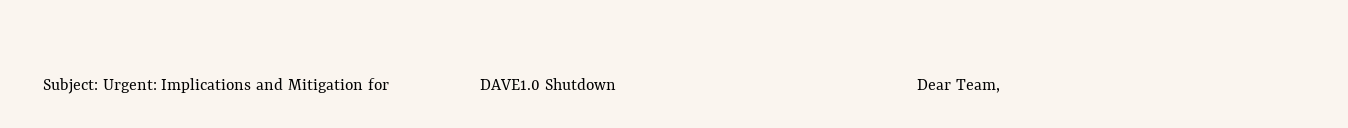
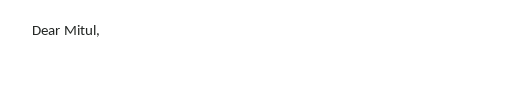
- Subject: Urgent: Implications and Mitigation for DAVE1.0 Shutdown
- Dear Team,
+ Dear Mitul,

